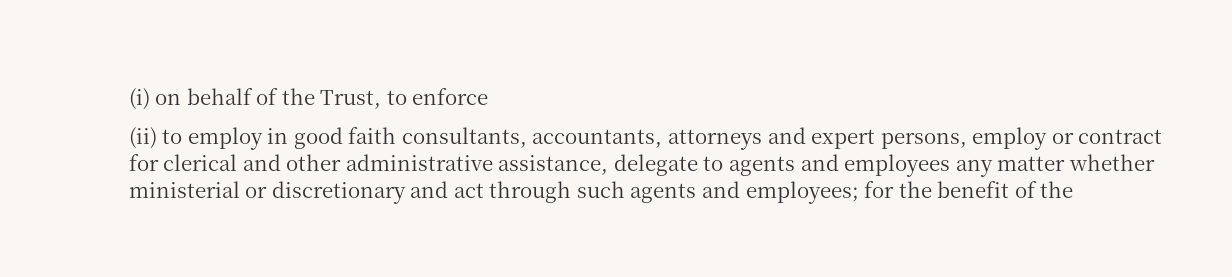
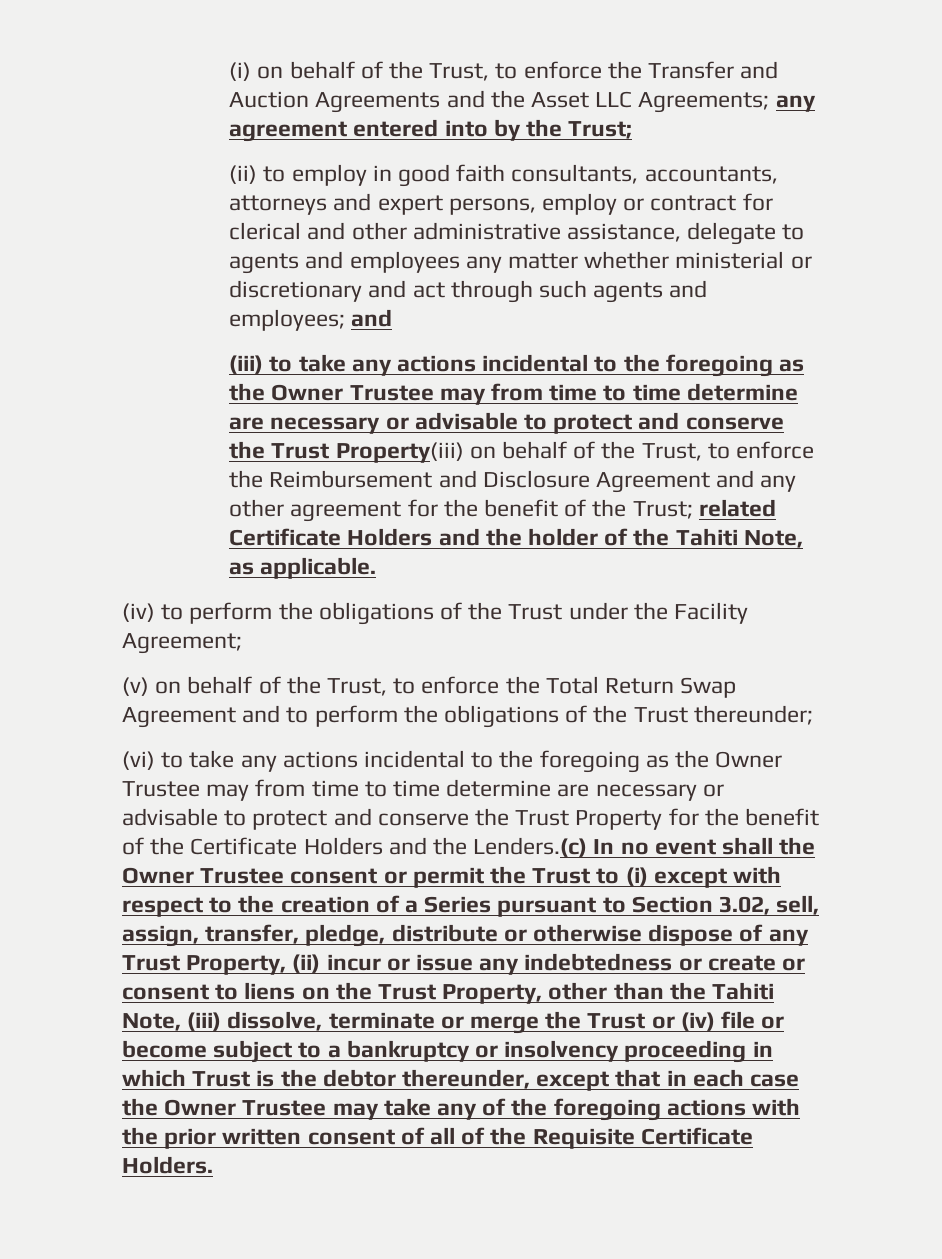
- (i) on behalf of the Trust, to enforce
+ (i) on behalf of the Trust, to enforce the Transfer and Auction Agreements and the Asset LLC Agreements; any agreement entered into by the Trust;
- (ii) to employ in good faith consultants, accountants, attorneys and expert persons, employ or contract for clerical and other administrative assistance, delegate to agents and employees any matter whether ministerial or discretionary and act through such agents and employees; for the benefit of the
+ (ii) to employ in good faith consultants, accountants, attorneys and expert persons, employ or contract for clerical and other administrative assistance, delegate to agents and employees any matter whether ministerial or discretionary and act through such agents and employees; and
+ (iii) to take any actions incidental to the foregoing as the Owner Trustee may from time to time determine are necessary or advisable to protect and conserve the Trust Property(iii) on behalf of the Trust, to enforce the Reimbursement and Disclosure Agreement and any other agreement for the benefit of the Trust; related Certificate Holders and the holder of the Tahiti Note, as applicable.
+ (iv) to perform the obligations of the Trust under the Facility Agreement;
+ (v) on behalf of the Trust, to enforce the Total Return Swap Agreement and to perform the obligations of the Trust thereunder;
+ (vi) to take any actions incidental to the foregoing as the Owner Trustee may from time to time determine are necessary or advisable to protect and conserve the Trust Property for the benefit of the Certificate Holders and the Lenders.(c) In no event shall the Owner Trustee consent or permit the Trust to (i) except with respect to the creation of a Series pursuant to Section 3.02, sell, assign, transfer, pledge, distribute or otherwise dispose of any Trust Property, (ii) incur or issue any indebtedness or create or consent to liens on the Trust Property, other than the Tahiti Note, (iii) dissolve, terminate or merge the Trust or (iv) file or become subject to a bankruptcy or insolvency proceeding in which Trust is the debtor thereunder, except that in each case the Owner Trustee may take any of the foregoing actions with the prior written consent of all of the Requisite Certificate Holders.

